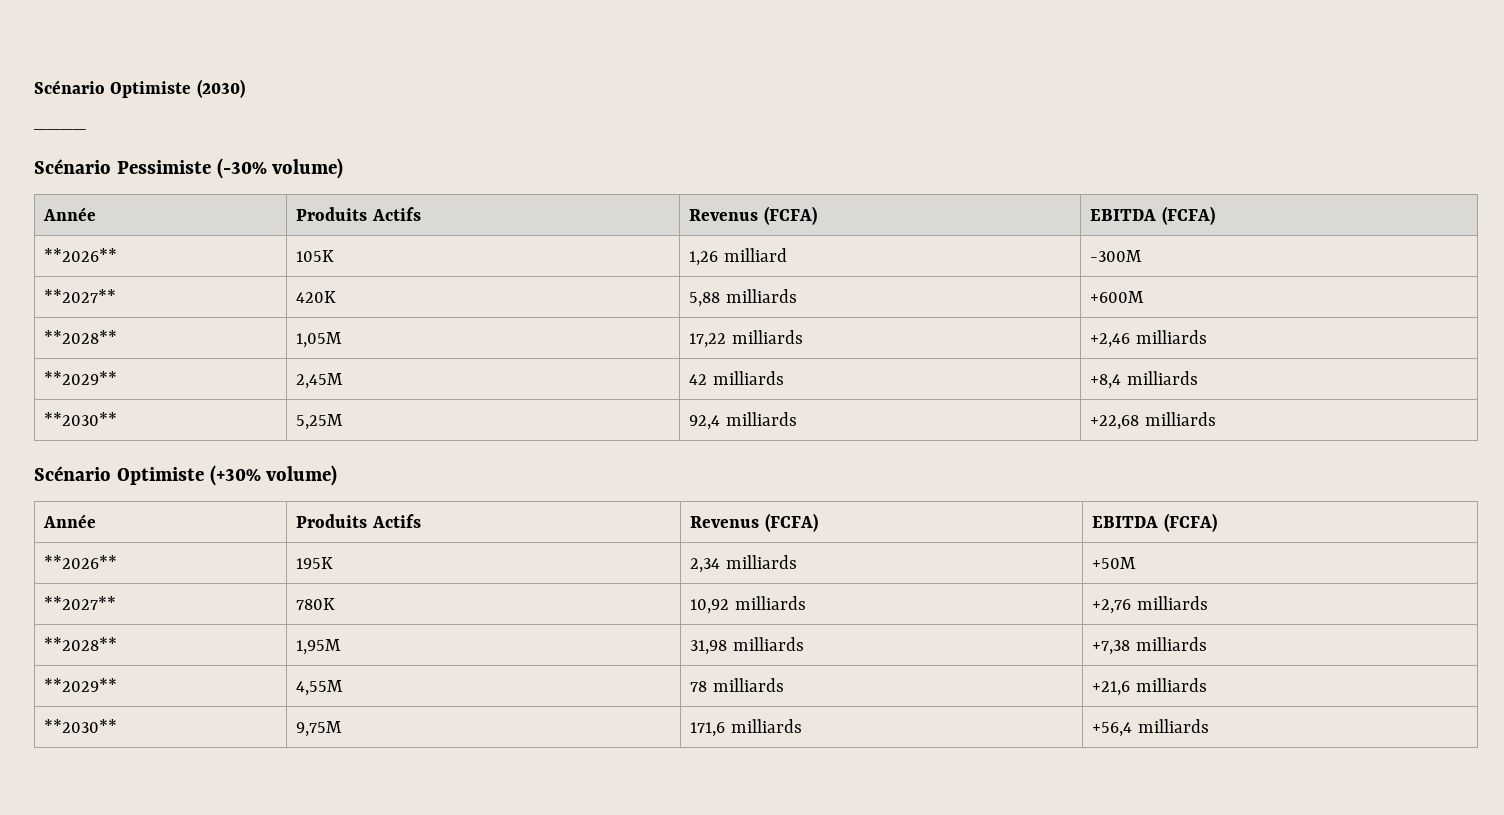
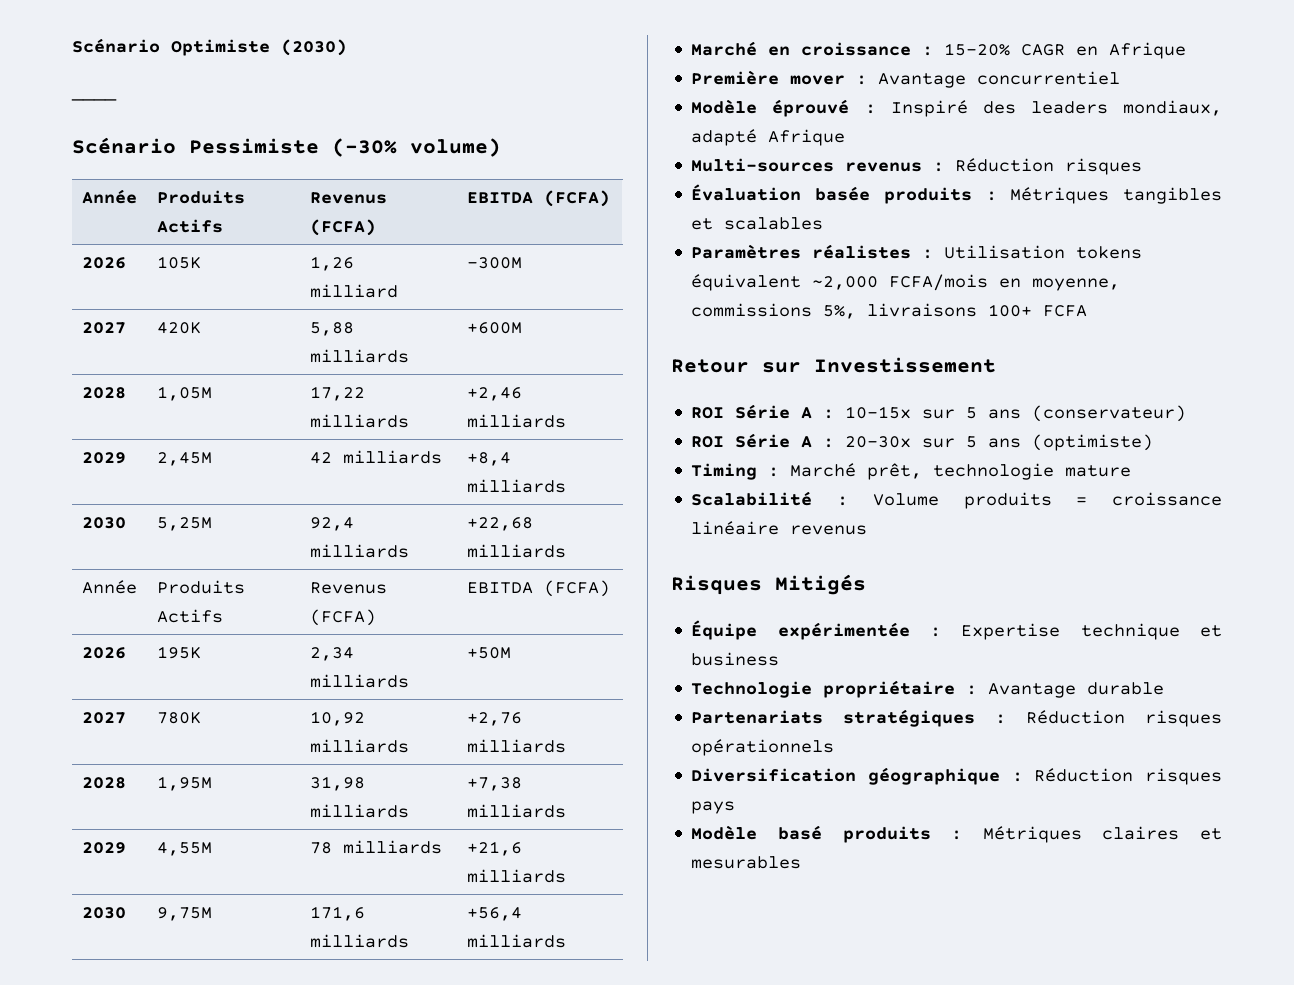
- **2026** | 105K | 1,26 milliard | -300M
+ 2026 | 105K | 1,26 milliard | -300M
- **2027** | 420K | 5,88 milliards | +600M
+ 2027 | 420K | 5,88 milliards | +600M
- **2028** | 1,05M | 17,22 milliards | +2,46 milliards
+ 2028 | 1,05M | 17,22 milliards | +2,46 milliards
- **2029** | 2,45M | 42 milliards | +8,4 milliards
+ 2029 | 2,45M | 42 milliards | +8,4 milliards
- **2030** | 5,25M | 92,4 milliards | +22,68 milliards
- Scénario Optimiste (+30% volume)
+ 2030 | 5,25M | 92,4 milliards | +22,68 milliards
  Année | Produits Actifs | Revenus (FCFA) | EBITDA (FCFA)
- **2026** | 195K | 2,34 milliards | +50M
+ 2026 | 195K | 2,34 milliards | +50M
- **2027** | 780K | 10,92 milliards | +2,76 milliards
+ 2027 | 780K | 10,92 milliards | +2,76 milliards
- **2028** | 1,95M | 31,98 milliards | +7,38 milliards
+ 2028 | 1,95M | 31,98 milliards | +7,38 milliards
- **2029** | 4,55M | 78 milliards | +21,6 milliards
+ 2029 | 4,55M | 78 milliards | +21,6 milliards
- **2030** | 9,75M | 171,6 milliards | +56,4 milliards
+ 2030 | 9,75M | 171,6 milliards | +56,4 milliards
+ Marché en croissance : 15-20% CAGR en Afrique
+ Première mover : Avantage concurrentiel
+ Modèle éprouvé : Inspiré des leaders mondiaux, adapté Afrique
+ Multi-sources revenus : Réduction risques
+ Évaluation basée produits : Métriques tangibles et scalables
+ Paramètres réalistes : Utilisation tokens équivalent ~2,000 FCFA/mois en moyenne, commissions 5%, livraisons 100+ FCFA
+ Retour sur Investissement
+ ROI Série A : 10-15x sur 5 ans (conservateur)
+ ROI Série A : 20-30x sur 5 ans (optimiste)
+ Timing : Marché prêt, technologie mature
+ Scalabilité : Volume produits = croissance linéaire revenus
+ Risques Mitigés
+ Équipe expérimentée : Expertise technique et business
+ Technologie propriétaire : Avantage durable
+ Partenariats stratégiques : Réduction risques opérationnels
+ Diversification géographique : Réduction risques pays
+ Modèle basé produits : Métriques claires et mesurables

